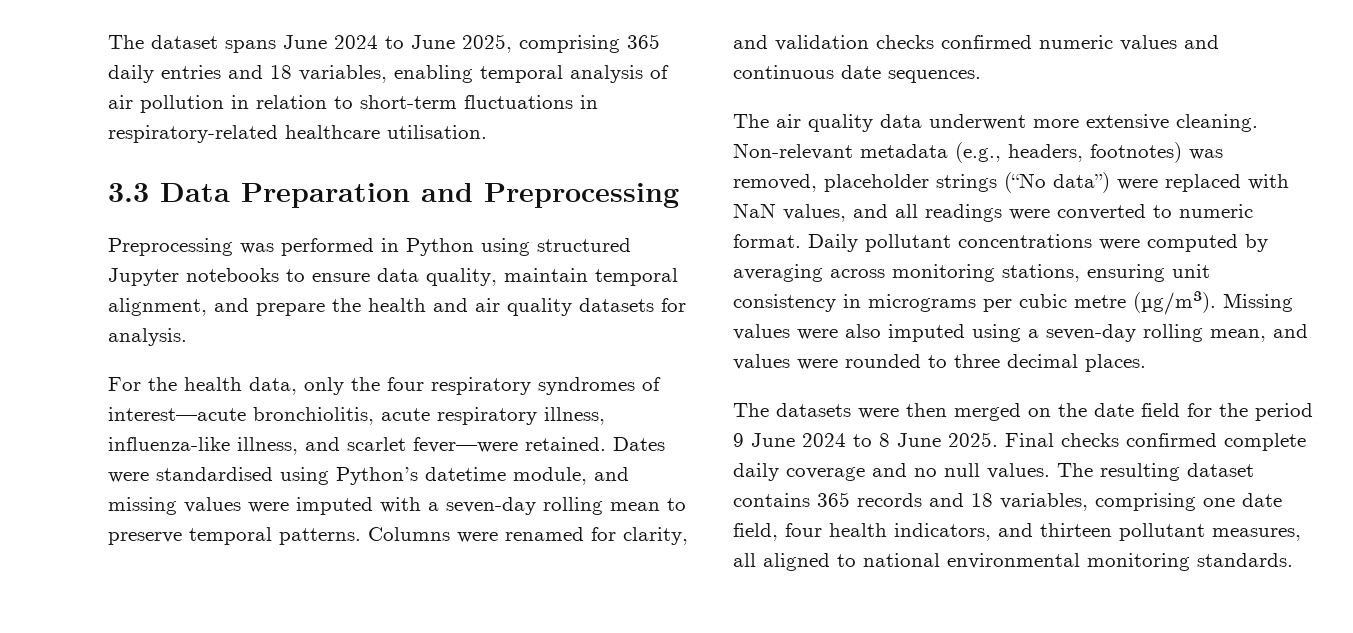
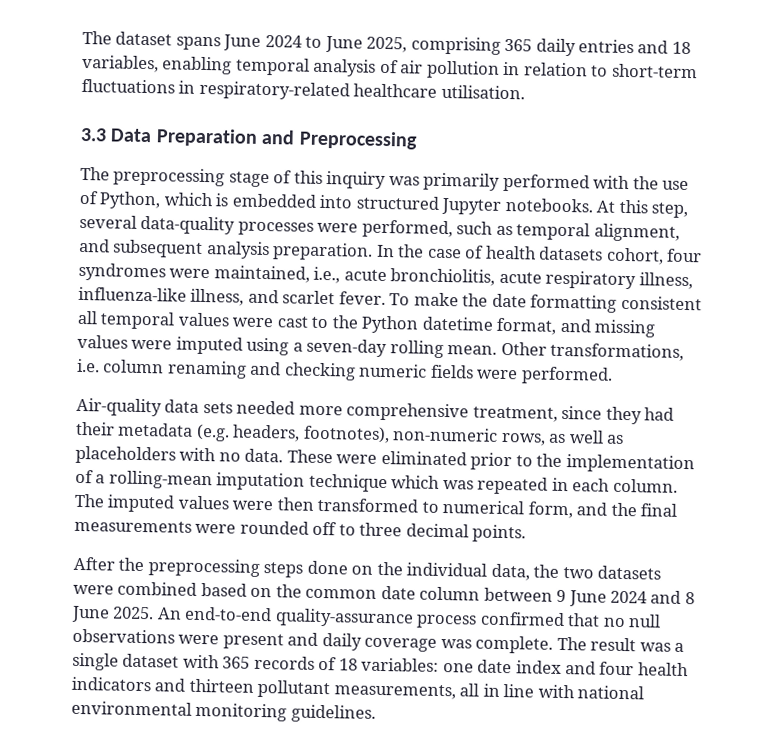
- Preprocessing was performed in Python using structured Jupyter notebooks to ensure data quality, maintain temporal alignment, and prepare the health and air quality datasets for analysis.
- For the health data, only the four respiratory syndromes of interest—acute bronchiolitis, acute respiratory illness, influenza-like illness, and scarlet fever—were retained. Dates were standardised using Python’s datetime module, and missing values were imputed with a seven-day rolling mean to preserve temporal patterns. Columns were renamed for clarity, and validation checks confirmed numeric values and continuous date sequences.
- The air quality data underwent more extensive cleaning. Non-relevant metadata (e.g., headers, footnotes) was removed, placeholder strings (“No data”) were replaced with NaN values, and all readings were converted to numeric format. Daily pollutant concentrations were computed by averaging across monitoring stations, ensuring unit consistency in micrograms per cubic metre (µg/m³). Missing values were also imputed using a seven-day rolling mean, and values were rounded to three decimal places.
- The datasets were then merged on the date field for the period 9 June 2024 to 8 June 2025.
+ The preprocessing stage of this inquiry was primarily performed with the use of Python, which is embedded into structured Jupyter notebooks. At this step, several data-quality processes were performed, such as temporal alignment, and subsequent analysis preparation. In the case of health datasets cohort, four syndromes were maintained, i.e., acute bronchiolitis, acute respiratory illness, influenza-like illness, and scarlet fever. To make the date formatting consistent all temporal values were cast to the Python datetime format, and missing values were imputed using a seven-day rolling mean. Other transformations, i.e. column renaming and checking numeric fields were performed.
+ Air-quality data sets needed more comprehensive treatment, since they had their metadata (e.g. headers, footnotes), non-numeric rows, as well as placeholders with no data. These were eliminated prior to the implementation of a rolling-mean imputation technique which was repeated in each column. The imputed values were then transformed to numerical form, and the final measurements were rounded off to three decimal points.
+ After the preprocessing steps done on the individual data, the two datasets were combined based on the common date column between 9 June 2024 and 8 June 2025.
- Final checks confirmed complete daily coverage and no null values. The resulting dataset contains 365 records and 18 variables, comprising one date field, four health indicators, and thirteen pollutant measures, all aligned to national environmental monitoring standards.
+ An end-to-end quality-assurance process confirmed that no null observations were present and daily coverage was complete. The result was a single dataset with 365 records of 18 variables: one date index and four health indicators and thirteen pollutant measurements, all in line with national environmental monitoring guidelines.

